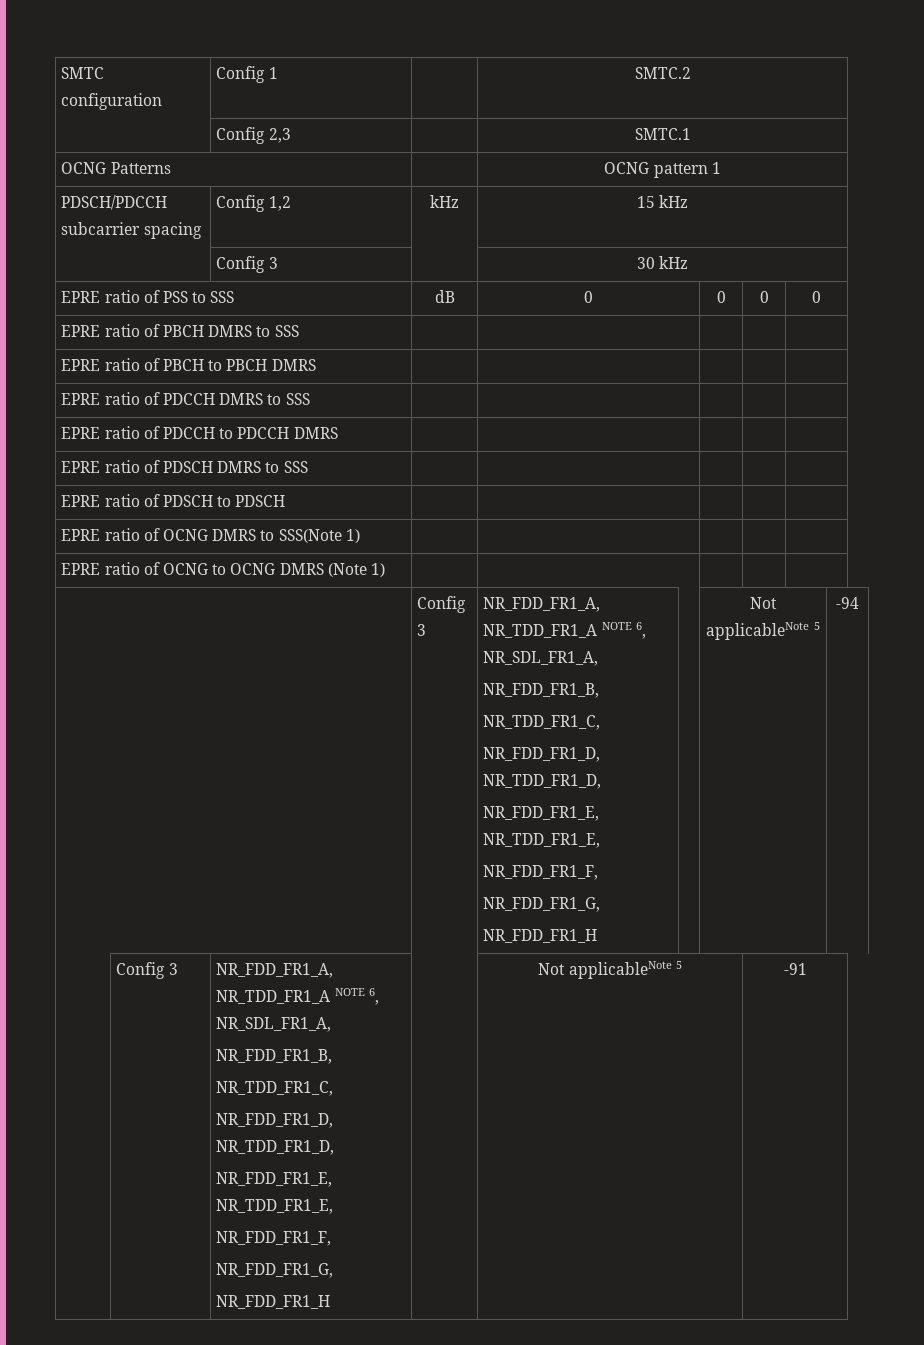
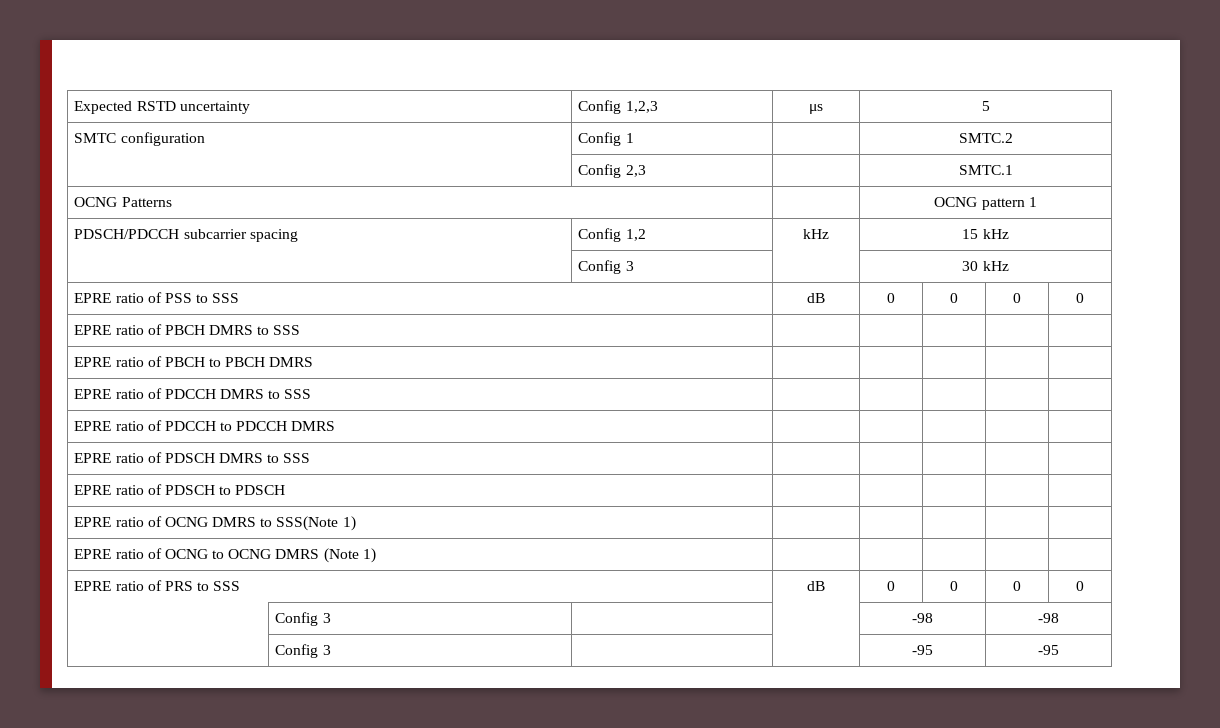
+ Expected RSTD uncertainty | Config 1,2,3 | μs | 5
  EPRE ratio of OCNG to OCNG DMRS (Note 1) | | | | |
- | Config 3 | NR_FDD_FR1_A, NR_TDD_FR1_A NOTE 6, NR_SDL_FR1_A,
- NR_FDD_FR1_B,
- NR_TDD_FR1_C,
- NR_FDD_FR1_D, NR_TDD_FR1_D,
- NR_FDD_FR1_E, NR_TDD_FR1_E,
- NR_FDD_FR1_F,
- NR_FDD_FR1_G,
- NR_FDD_FR1_H | | Not applicableNote 5 | -94
- | Config 3 | NR_FDD_FR1_A, NR_TDD_FR1_A NOTE 6, NR_SDL_FR1_A,
- NR_FDD_FR1_B,
- NR_TDD_FR1_C,
- NR_FDD_FR1_D, NR_TDD_FR1_D,
- NR_FDD_FR1_E, NR_TDD_FR1_E,
- NR_FDD_FR1_F,
- NR_FDD_FR1_G,
- NR_FDD_FR1_H | | Not applicableNote 5 | -91
+ EPRE ratio of PRS to SSS | dB | 0 | 0 | 0 | 0
+ | Config 3 | | | -98 | -98
+ | Config 3 | | | -95 | -95

